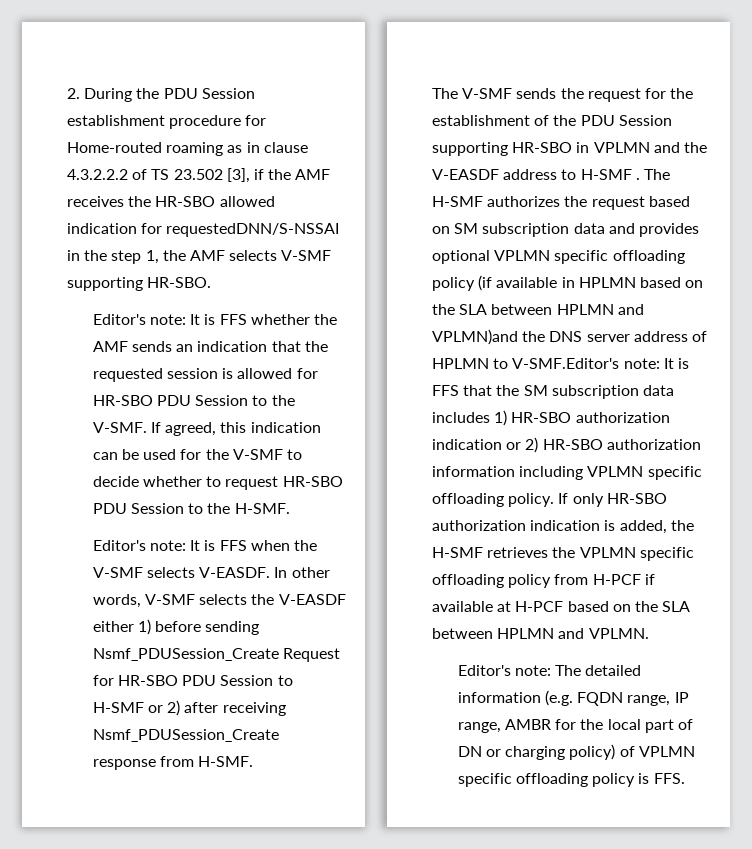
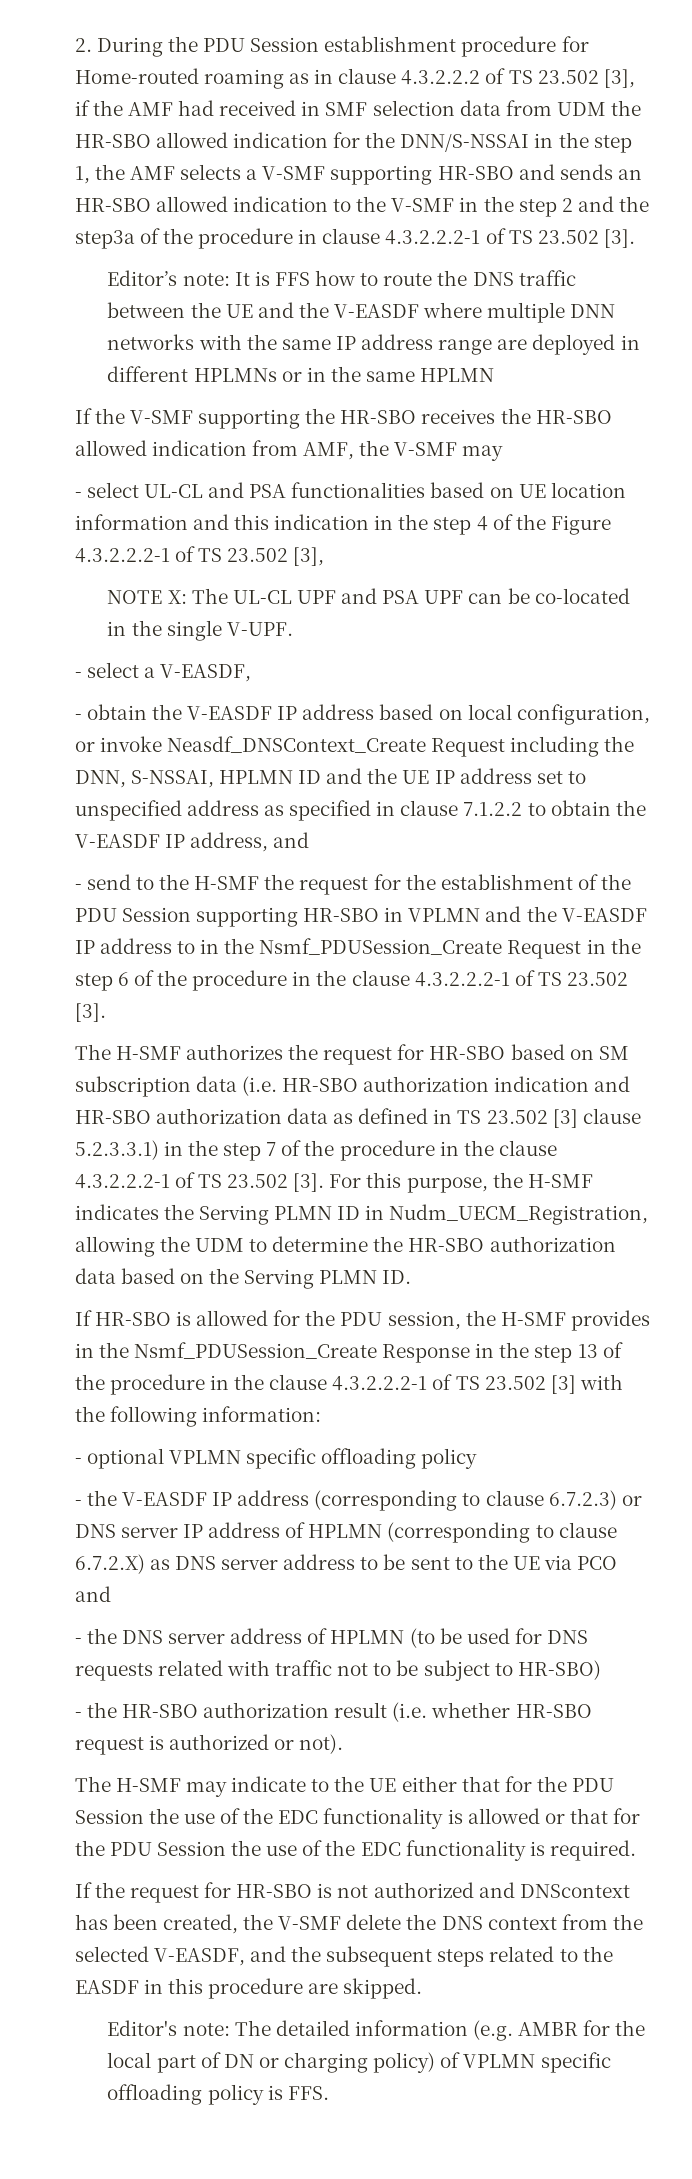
- 2. During the PDU Session establishment procedure for Home-routed roaming as in clause 4.3.2.2.2 of TS 23.502 [3], if the AMF receives the HR-SBO allowed indication for requestedDNN/S-NSSAI in the step 1, the AMF selects V-SMF supporting HR-SBO.
- Editor's note: It is FFS whether the AMF sends an indication that the requested session is allowed for HR-SBO PDU Session to the V-SMF. If agreed, this indication can be used for the V-SMF to decide whether to request HR-SBO PDU Session to the H-SMF.
- Editor's note: It is FFS when the V-SMF selects V-EASDF. In other words, V-SMF selects the V-EASDF either 1) before sending Nsmf_PDUSession_Create Request for HR-SBO PDU Session to H-SMF or 2) after receiving Nsmf_PDUSession_Create response from H-SMF.
- The V-SMF sends the request for the establishment of the PDU Session supporting HR-SBO in VPLMN and the V-EASDF address to H-SMF . The H-SMF authorizes the request based on SM subscription data and provides optional VPLMN specific offloading policy (if available in HPLMN based on the SLA between HPLMN and VPLMN)and the DNS server address of HPLMN to V-SMF.Editor's note: It is FFS that the SM subscription data includes 1) HR-SBO authorization indication or 2) HR-SBO authorization information including VPLMN specific offloading policy. If only HR-SBO authorization indication is added, the H-SMF retrieves the VPLMN specific offloading policy from H-PCF if available at H-PCF based on the SLA between HPLMN and VPLMN.
+ 2. During the PDU Session establishment procedure for Home-routed roaming as in clause 4.3.2.2.2 of TS 23.502 [3], if the AMF had received in SMF selection data from UDM the HR-SBO allowed indication for the DNN/S-NSSAI in the step 1, the AMF selects a V-SMF supporting HR-SBO and sends an HR-SBO allowed indication to the V-SMF in the step 2 and the step3a of the procedure in clause 4.3.2.2.2-1 of TS 23.502 [3].
+ Editor’s note: It is FFS how to route the DNS traffic between the UE and the V-EASDF where multiple DNN networks with the same IP address range are deployed in different HPLMNs or in the same HPLMN
+ If the V-SMF supporting the HR-SBO receives the HR-SBO allowed indication from AMF, the V-SMF may
+ - select UL-CL and PSA functionalities based on UE location information and this indication in the step 4 of the Figure 4.3.2.2.2-1 of TS 23.502 [3],
+ NOTE X: The UL-CL UPF and PSA UPF can be co-located in the single V-UPF.
+ - select a V-EASDF,
+ - obtain the V-EASDF IP address based on local configuration, or invoke Neasdf_DNSContext_Create Request including the DNN, S-NSSAI, HPLMN ID and the UE IP address set to unspecified address as specified in clause 7.1.2.2 to obtain the V-EASDF IP address, and
+ - send to the H-SMF the request for the establishment of the PDU Session supporting HR-SBO in VPLMN and the V-EASDF IP address to in the Nsmf_PDUSession_Create Request in the step 6 of the procedure in the clause 4.3.2.2.2-1 of TS 23.502 [3].
+ The H-SMF authorizes the request for HR-SBO based on SM subscription data (i.e. HR-SBO authorization indication and HR-SBO authorization data as defined in TS 23.502 [3] clause 5.2.3.3.1) in the step 7 of the procedure in the clause 4.3.2.2.2-1 of TS 23.502 [3]. For this purpose, the H-SMF indicates the Serving PLMN ID in Nudm_UECM_Registration, allowing the UDM to determine the HR-SBO authorization data based on the Serving PLMN ID.
+ If HR-SBO is allowed for the PDU session, the H-SMF provides in the Nsmf_PDUSession_Create Response in the step 13 of the procedure in the clause 4.3.2.2.2-1 of TS 23.502 [3] with the following information:
+ - optional VPLMN specific offloading policy
+ - the V-EASDF IP address (corresponding to clause 6.7.2.3) or DNS server IP address of HPLMN (corresponding to clause 6.7.2.X) as DNS server address to be sent to the UE via PCO and
+ - the DNS server address of HPLMN (to be used for DNS requests related with traffic not to be subject to HR-SBO)
+ - the HR-SBO authorization result (i.e. whether HR-SBO request is authorized or not).
+ The H-SMF may indicate to the UE either that for the PDU Session the use of the EDC functionality is allowed or that for the PDU Session the use of the EDC functionality is required.
+ If the request for HR-SBO is not authorized and DNScontext has been created, the V-SMF delete the DNS context from the selected V-EASDF, and the subsequent steps related to the EASDF in this procedure are skipped.
- Editor's note: The detailed information (e.g. FQDN range, IP range, AMBR for the local part of DN or charging policy) of VPLMN specific offloading policy is FFS.
+ Editor's note: The detailed information (e.g. AMBR for the local part of DN or charging policy) of VPLMN specific offloading policy is FFS.

